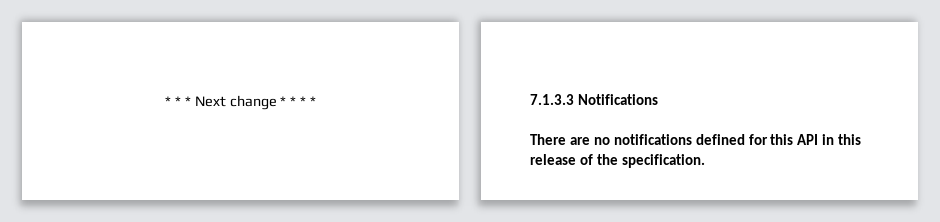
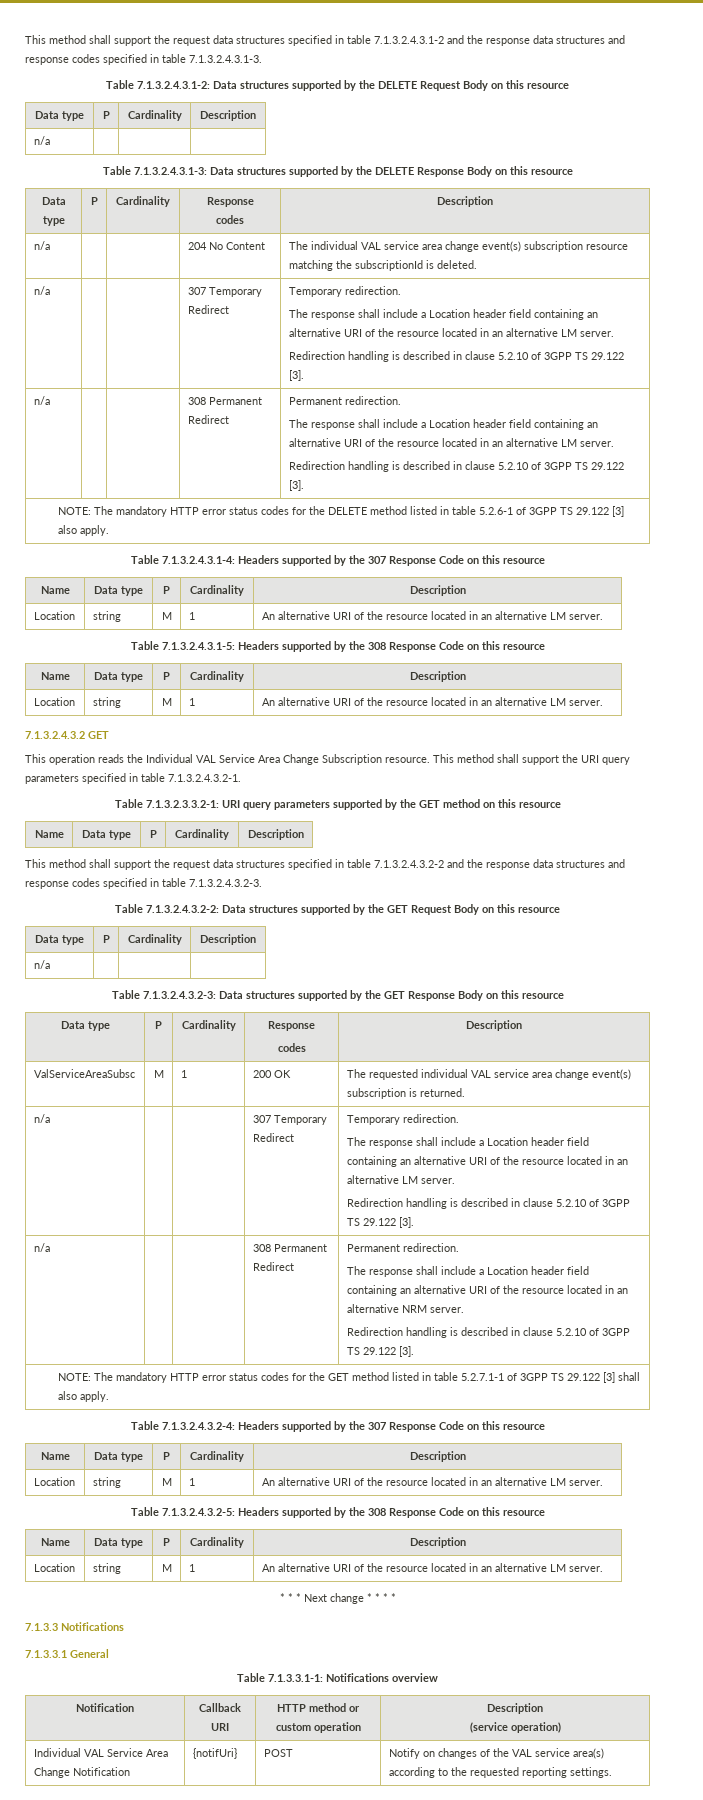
+ This method shall support the request data structures specified in table 7.1.3.2.4.3.1-2 and the response data structures and response codes specified in table 7.1.3.2.4.3.1-3.
+ Table 7.1.3.2.4.3.1-2: Data structures supported by the DELETE Request Body on this resource
+ Data type | P | Cardinality | Description
+ n/a | | |
+ Table 7.1.3.2.4.3.1-3: Data structures supported by the DELETE Response Body on this resource
+ Data type | P | Cardinality | Response
+ codes | Description
+ n/a | | | 204 No Content | The individual VAL service area change event(s) subscription resource matching the subscriptionId is deleted.
+ n/a | | | 307 Temporary Redirect | Temporary redirection.
+ The response shall include a Location header field containing an alternative URI of the resource located in an alternative LM server.
+ Redirection handling is described in clause 5.2.10 of 3GPP TS 29.122 [3].
+ n/a | | | 308 Permanent Redirect | Permanent redirection.
+ The response shall include a Location header field containing an alternative URI of the resource located in an alternative LM server.
+ Redirection handling is described in clause 5.2.10 of 3GPP TS 29.122 [3].
+ NOTE: The mandatory HTTP error status codes for the DELETE method listed in table 5.2.6-1 of 3GPP TS 29.122 [3] also apply.
+ Table 7.1.3.2.4.3.1-4: Headers supported by the 307 Response Code on this resource
+ Name | Data type | P | Cardinality | Description
+ Location | string | M | 1 | An alternative URI of the resource located in an alternative LM server.
+ Table 7.1.3.2.4.3.1-5: Headers supported by the 308 Response Code on this resource
+ Name | Data type | P | Cardinality | Description
+ Location | string | M | 1 | An alternative URI of the resource located in an alternative LM server.
+ 7.1.3.2.4.3.2 GET
+ This operation reads the Individual VAL Service Area Change Subscription resource. This method shall support the URI query parameters specified in table 7.1.3.2.4.3.2-1.
+ Table 7.1.3.2.3.3.2-1: URI query parameters supported by the GET method on this resource
+ Name | Data type | P | Cardinality | Description
+ This method shall support the request data structures specified in table 7.1.3.2.4.3.2-2 and the response data structures and response codes specified in table 7.1.3.2.4.3.2-3.
+ Table 7.1.3.2.4.3.2-2: Data structures supported by the GET Request Body on this resource
+ Data type | P | Cardinality | Description
+ n/a | | |
+ Table 7.1.3.2.4.3.2-3: Data structures supported by the GET Response Body on this resource
+ Data type | P | Cardinality | Response
+ codes | Description
+ ValServiceAreaSubsc | M | 1 | 200 OK | The requested individual VAL service area change event(s) subscription is returned.
+ n/a | | | 307 Temporary Redirect | Temporary redirection.
+ The response shall include a Location header field containing an alternative URI of the resource located in an alternative LM server.
+ Redirection handling is described in clause 5.2.10 of 3GPP TS 29.122 [3].
+ n/a | | | 308 Permanent Redirect | Permanent redirection.
+ The response shall include a Location header field containing an alternative URI of the resource located in an alternative NRM server.
+ Redirection handling is described in clause 5.2.10 of 3GPP TS 29.122 [3].
+ NOTE: The mandatory HTTP error status codes for the GET method listed in table 5.2.7.1-1 of 3GPP TS 29.122 [3] shall also apply.
+ Table 7.1.3.2.4.3.2-4: Headers supported by the 307 Response Code on this resource
+ Name | Data type | P | Cardinality | Description
+ Location | string | M | 1 | An alternative URI of the resource located in an alternative LM server.
+ Table 7.1.3.2.4.3.2-5: Headers supported by the 308 Response Code on this resource
+ Name | Data type | P | Cardinality | Description
+ Location | string | M | 1 | An alternative URI of the resource located in an alternative LM server.
- There are no notifications defined for this API in this release of the specification.
+ 7.1.3.3.1 General
+ Table 7.1.3.3.1-1: Notifications overview
+ Notification | Callback URI | HTTP method or custom operation | Description
+ (service operation)
+ Individual VAL Service Area Change Notification | {notifUri} | POST | Notify on changes of the VAL service area(s) according to the requested reporting settings.

